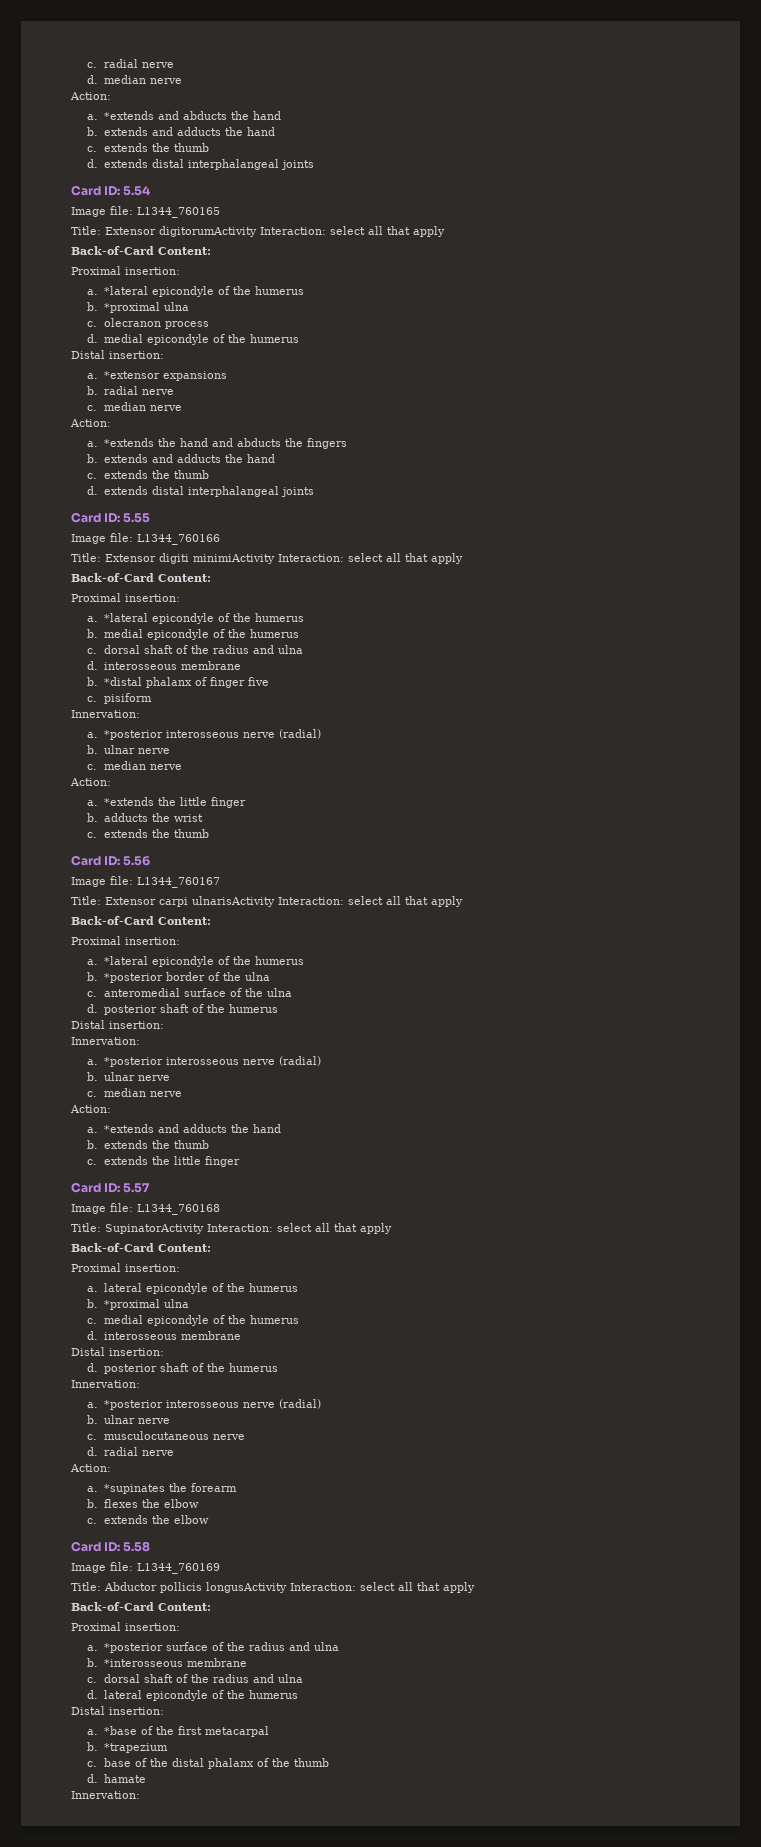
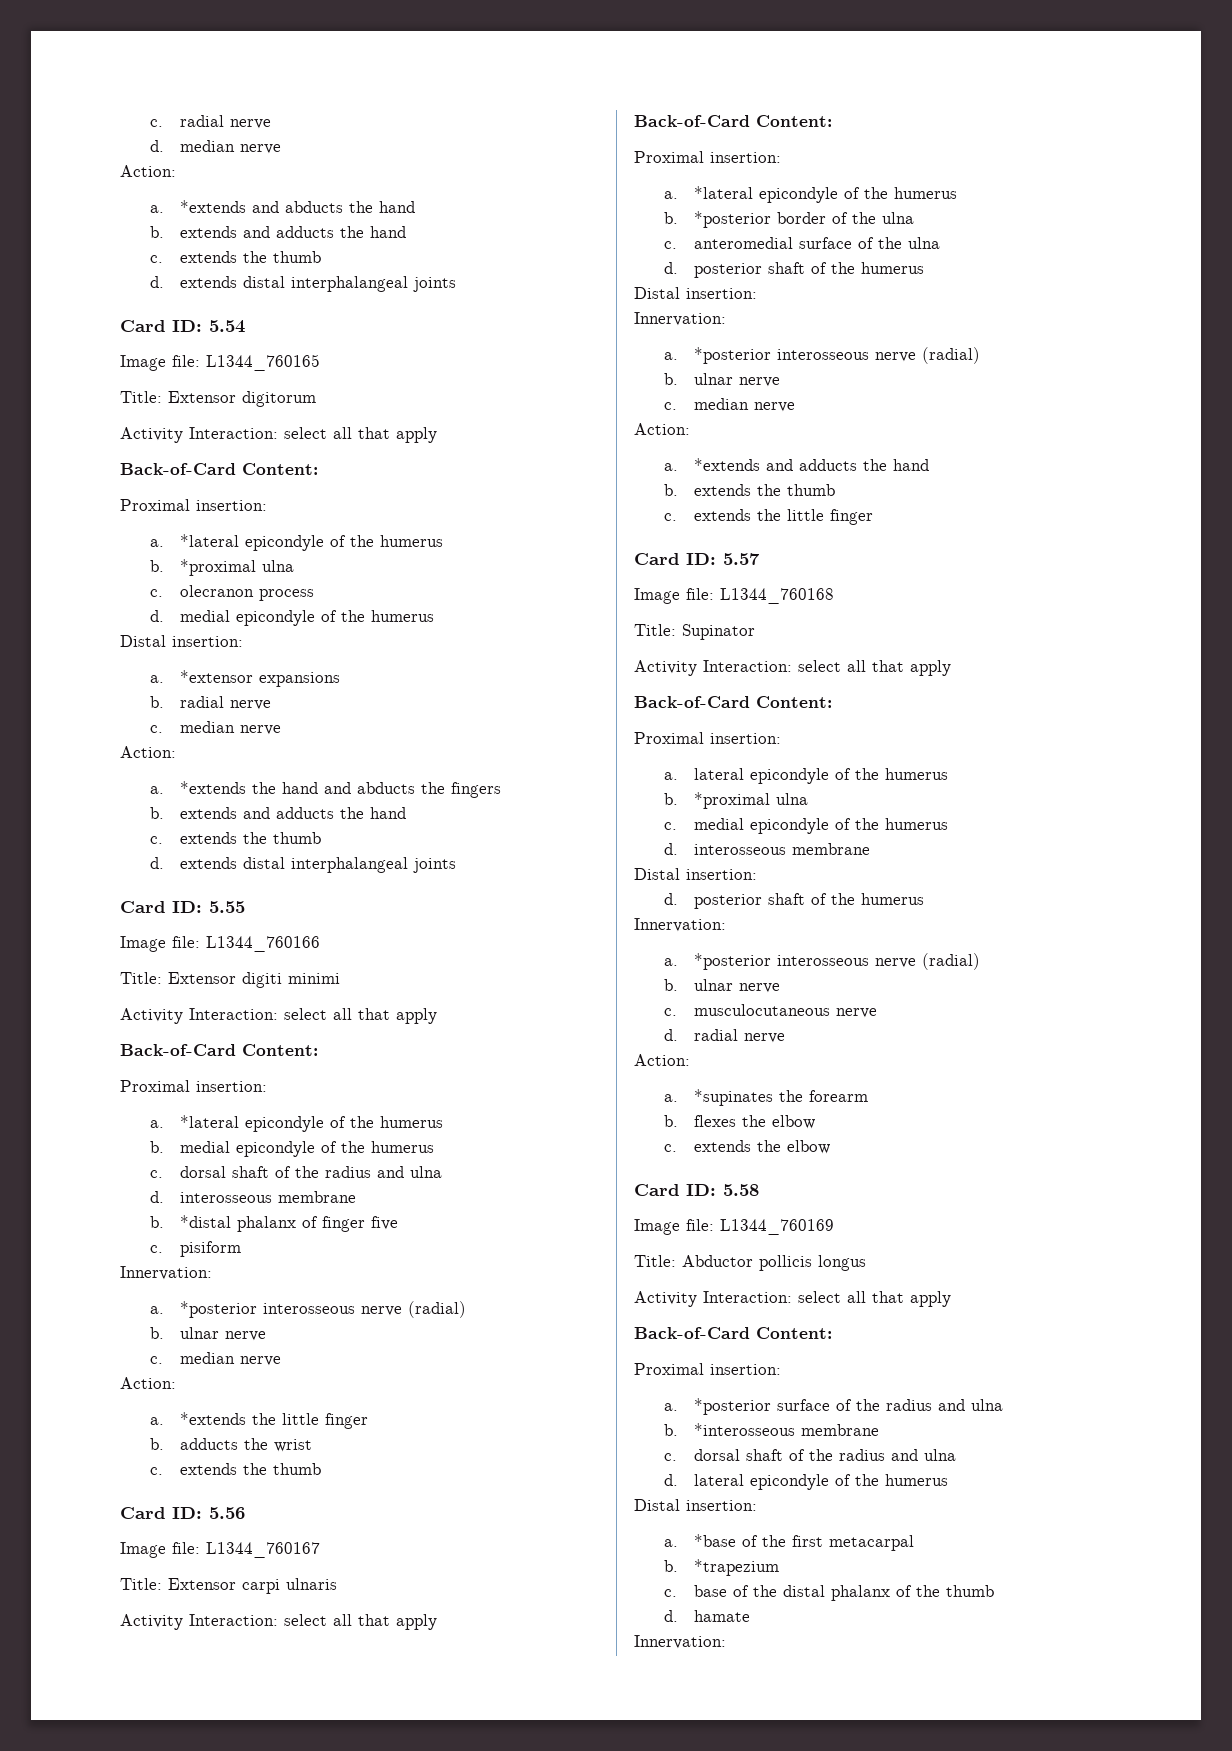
- Title: Extensor digitorumActivity Interaction: select all that apply
+ Title: Extensor digitorum
+ Activity Interaction: select all that apply
- Title: Extensor digiti minimiActivity Interaction: select all that apply
+ Title: Extensor digiti minimi
+ Activity Interaction: select all that apply
- Title: Extensor carpi ulnarisActivity Interaction: select all that apply
+ Title: Extensor carpi ulnaris
+ Activity Interaction: select all that apply
- Title: SupinatorActivity Interaction: select all that apply
+ Title: Supinator
+ Activity Interaction: select all that apply
- Title: Abductor pollicis longusActivity Interaction: select all that apply
+ Title: Abductor pollicis longus
+ Activity Interaction: select all that apply

